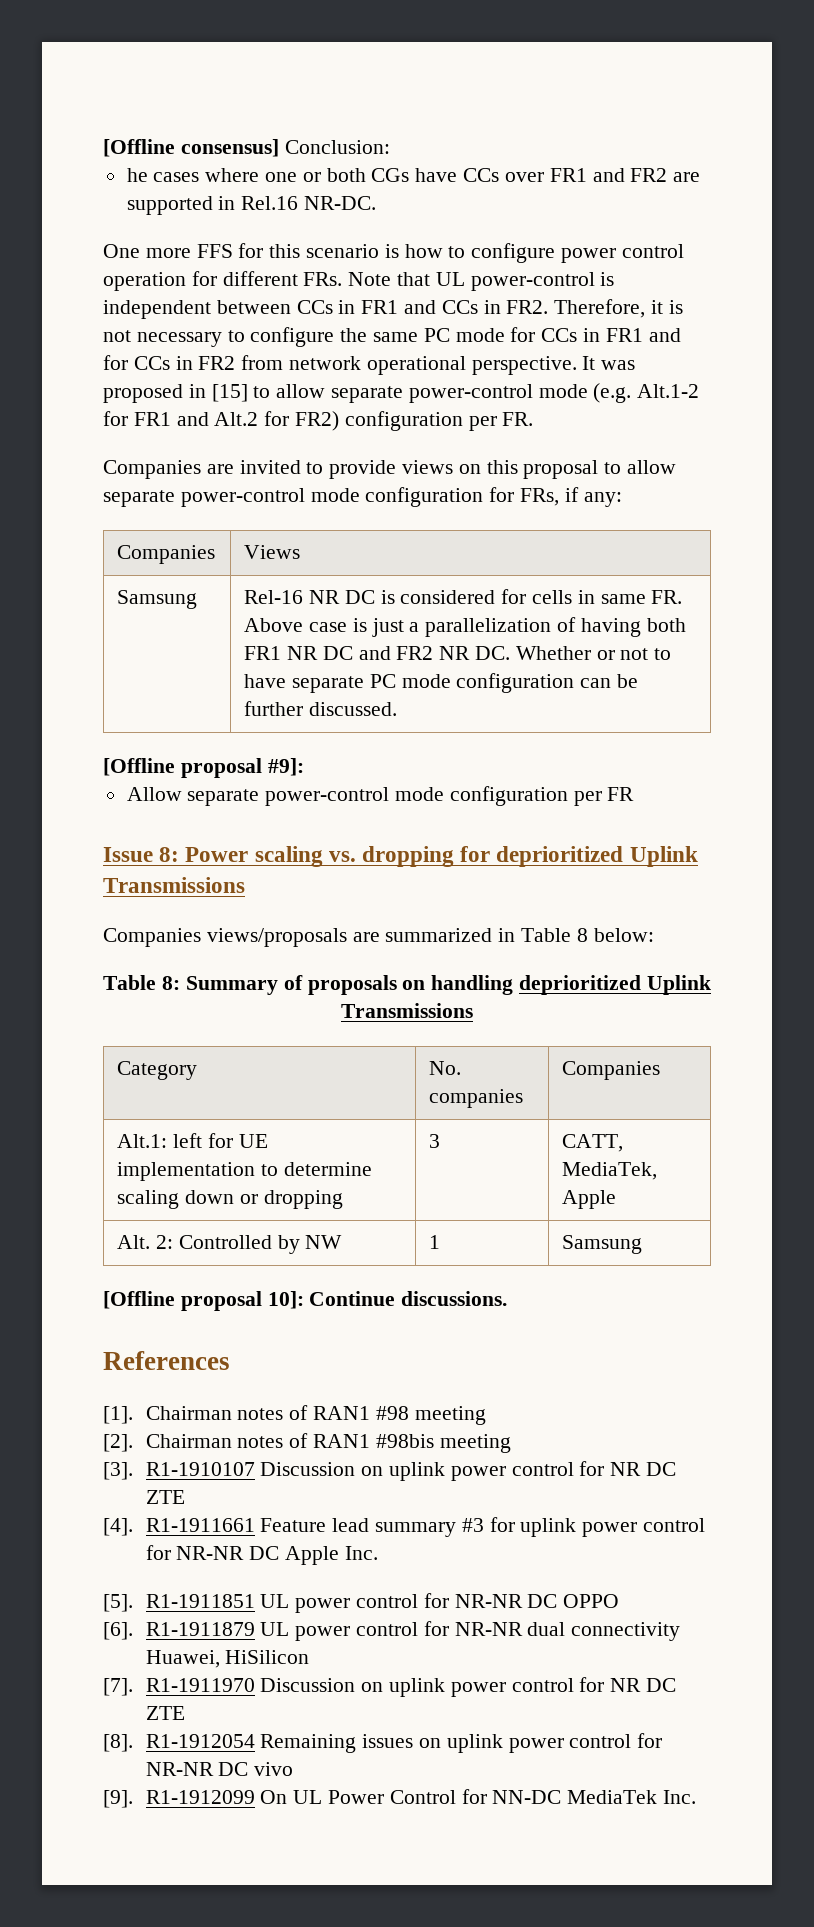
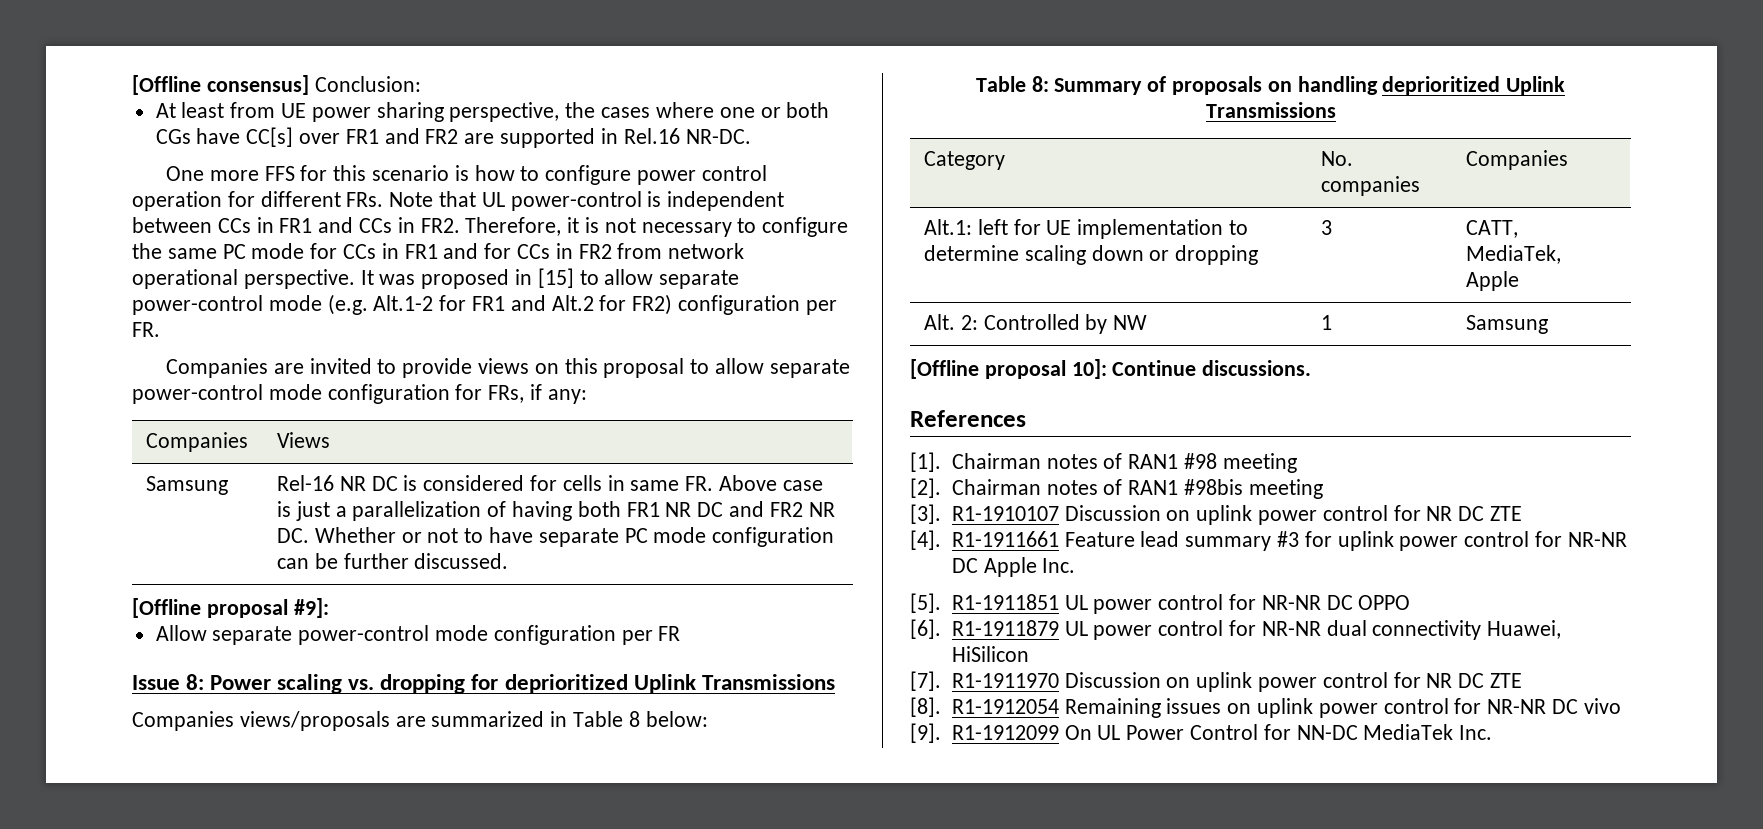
- he cases where one or both CGs have CCs over FR1 and FR2 are supported in Rel.16 NR-DC.
+ At least from UE power sharing perspective, the cases where one or both CGs have CC[s] over FR1 and FR2 are supported in Rel.16 NR-DC.

